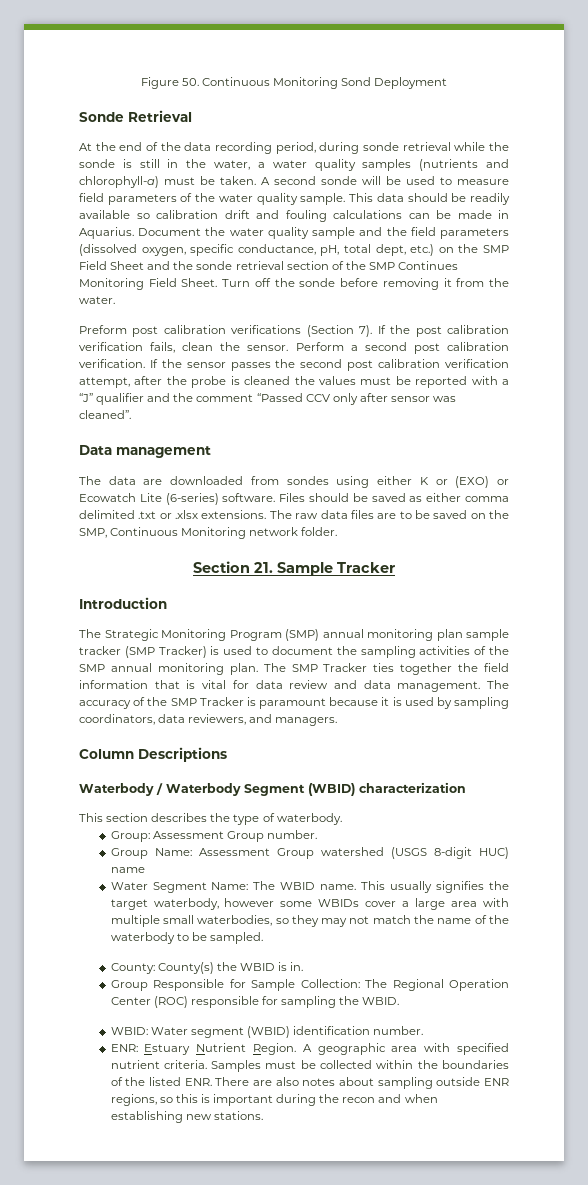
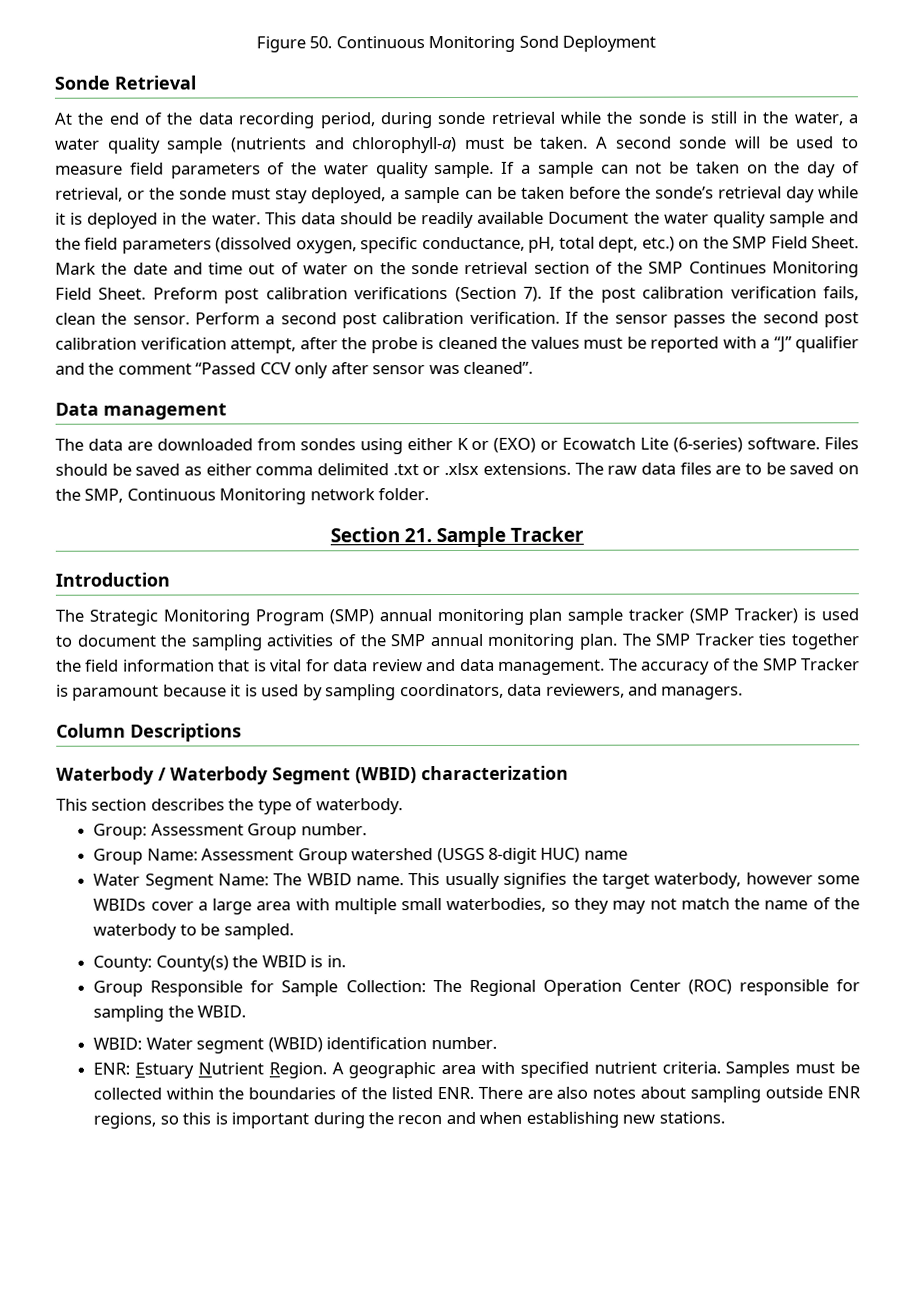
- At the end of the data recording period, during sonde retrieval while the sonde is still in the water, a water quality samples (nutrients and chlorophyll-a) must be taken.
+ At the end of the data recording period, during sonde retrieval while the sonde is still in the water, a water quality sample (nutrients and chlorophyll-a) must be taken.
+ If a sample can not be taken on the day of retrieval, or the sonde must stay deployed, a sample can be taken before the sonde’s retrieval day while it is deployed in the water.
- This data should be readily available so calibration drift and fouling calculations can be made in Aquarius. Document the water quality sample and the field parameters (dissolved oxygen, specific conductance, pH, total dept, etc.) on the SMP Field Sheet and the sonde retrieval section of the SMP Continues Monitoring Field Sheet. Turn off the sonde before removing it from the water.
- Preform post calibration verifications (Section 7).
+ This data should be readily available Document the water quality sample and the field parameters (dissolved oxygen, specific conductance, pH, total dept, etc.) on the SMP Field Sheet. Mark the date and time out of water on the sonde retrieval section of the SMP Continues Monitoring Field Sheet. Preform post calibration verifications (Section 7).

